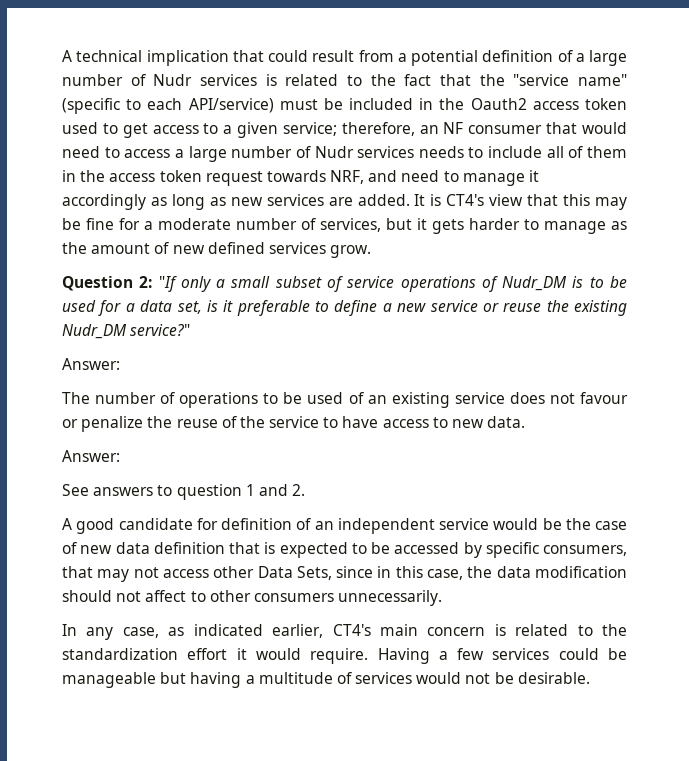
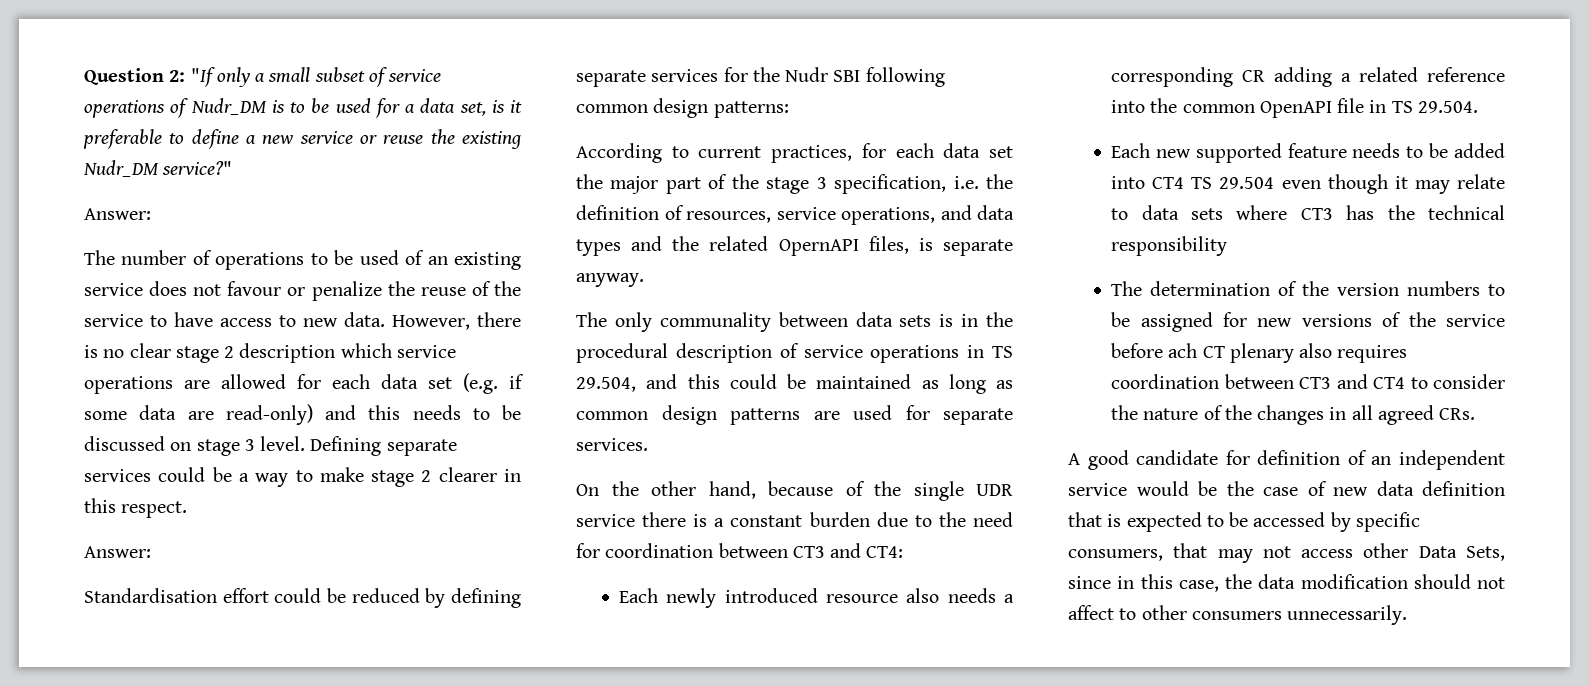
- A technical implication that could result from a potential definition of a large number of Nudr services is related to the fact that the "service name" (specific to each API/service) must be included in the Oauth2 access token used to get access to a given service; therefore, an NF consumer that would need to access a large number of Nudr services needs to include all of them in the access token request towards NRF, and need to manage it accordingly as long as new services are added. It is CT4's view that this may be fine for a moderate number of services, but it gets harder to manage as the amount of new defined services grow.
- The number of operations to be used of an existing service does not favour or penalize the reuse of the service to have access to new data.
+ The number of operations to be used of an existing service does not favour or penalize the reuse of the service to have access to new data. However, there is no clear stage 2 description which service operations are allowed for each data set (e.g. if some data are read-only) and this needs to be discussed on stage 3 level. Defining separate services could be a way to make stage 2 clearer in this respect.
  Answer:
- See answers to question 1 and 2.
+ Standardisation effort could be reduced by defining separate services for the Nudr SBI following common design patterns:
+ According to current practices, for each data set the major part of the stage 3 specification, i.e. the definition of resources, service operations, and data types and the related OpernAPI files, is separate anyway.
+ The only communality between data sets is in the procedural description of service operations in TS 29.504, and this could be maintained as long as common design patterns are used for separate services.
+ On the other hand, because of the single UDR service there is a constant burden due to the need for coordination between CT3 and CT4:
+ Each newly introduced resource also needs a corresponding CR adding a related reference into the common OpenAPI file in TS 29.504.
+ Each new supported feature needs to be added into CT4 TS 29.504 even though it may relate to data sets where CT3 has the technical responsibility
+ The determination of the version numbers to be assigned for new versions of the service before ach CT plenary also requires coordination between CT3 and CT4 to consider the nature of the changes in all agreed CRs.
- In any case, as indicated earlier, CT4's main concern is related to the standardization effort it would require. Having a few services could be manageable but having a multitude of services would not be desirable.

